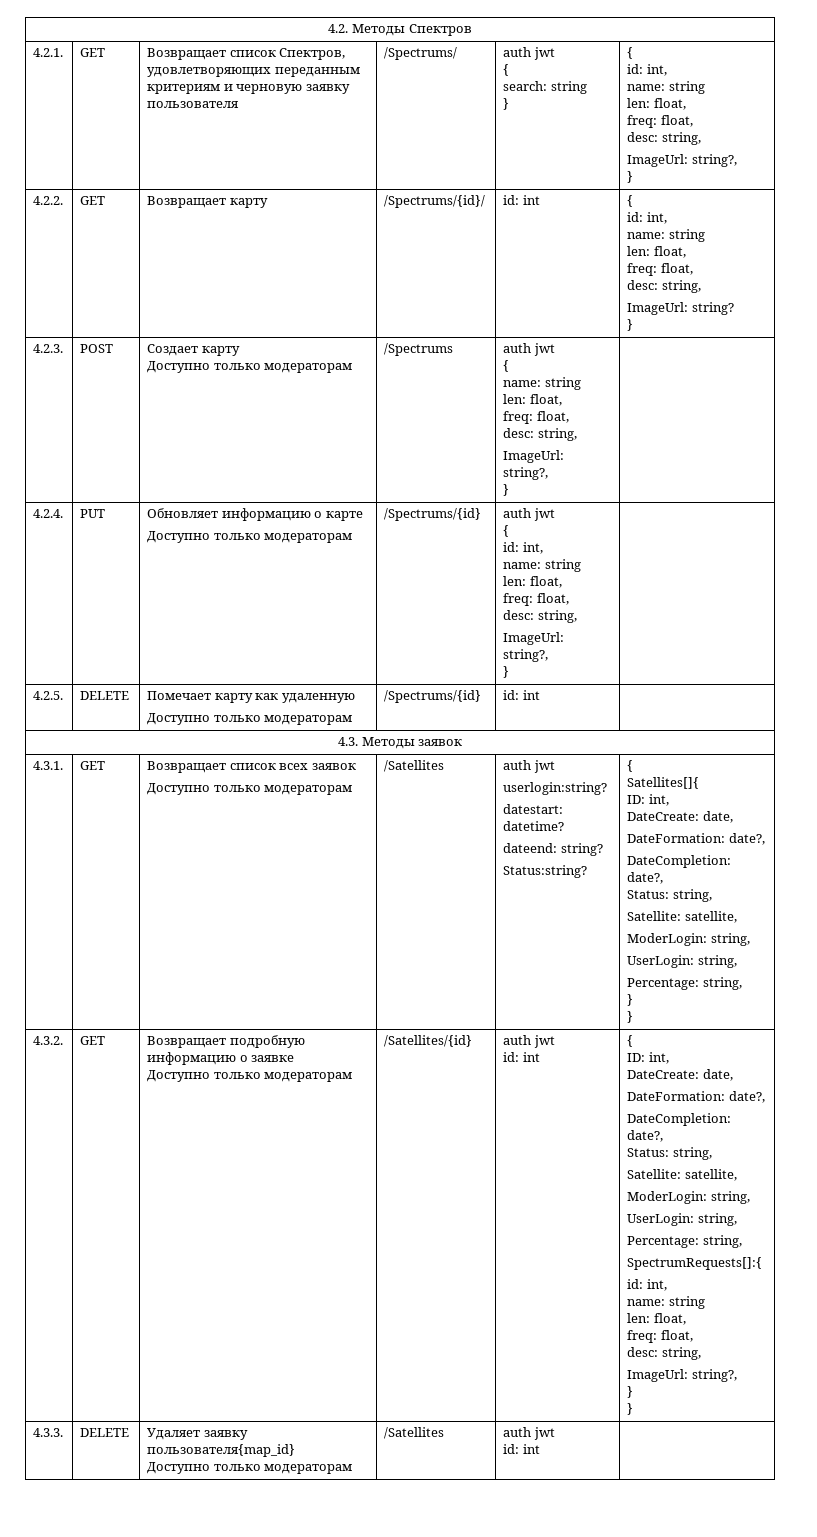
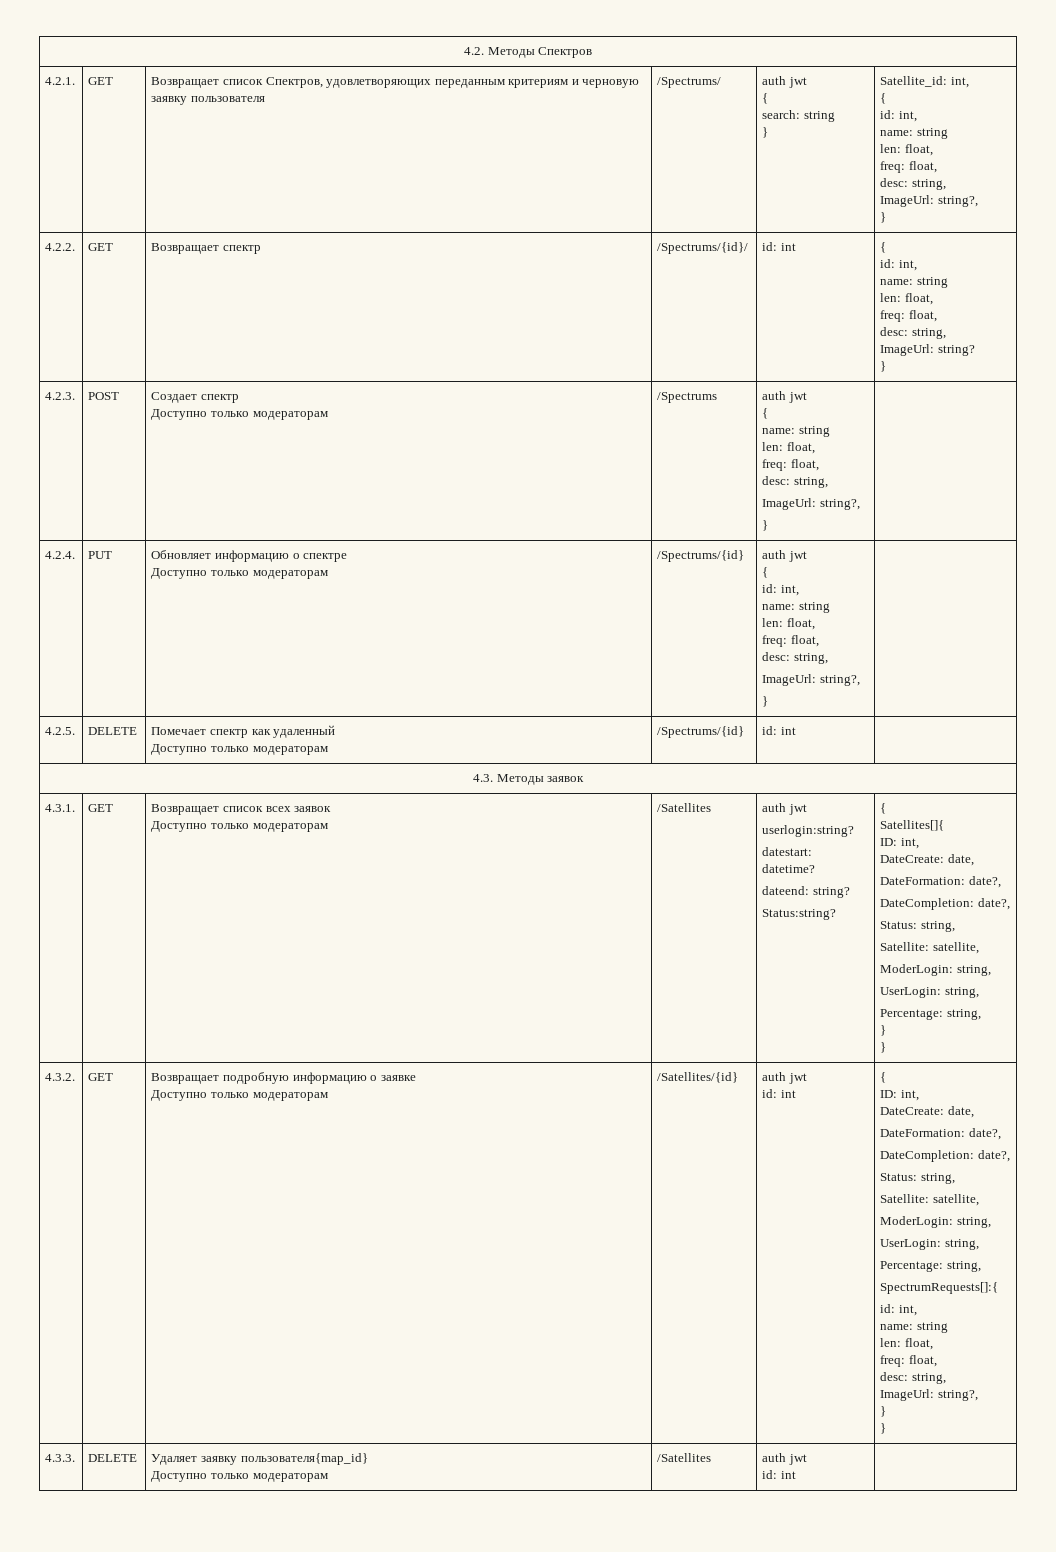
  4.2.1. | GET | Возвращает список Спектров, удовлетворяющих переданным критериям и черновую заявку пользователя | /Spectrums/ | auth jwt
  {
  search: string
- } | {
+ } | Satellite_id: int,
+ {
- 4.2.2. | GET | Возвращает карту | /Spectrums/{id}/ | id: int | {
+ 4.2.2. | GET | Возвращает спектр | /Spectrums/{id}/ | id: int | {
- 4.2.3. | POST | Создает карту
+ 4.2.3. | POST | Создает спектр
- 4.2.4. | PUT | Обновляет информацию о карте
+ 4.2.4. | PUT | Обновляет информацию о спектре
- 4.2.5. | DELETE | Помечает карту как удаленную
+ 4.2.5. | DELETE | Помечает спектр как удаленный

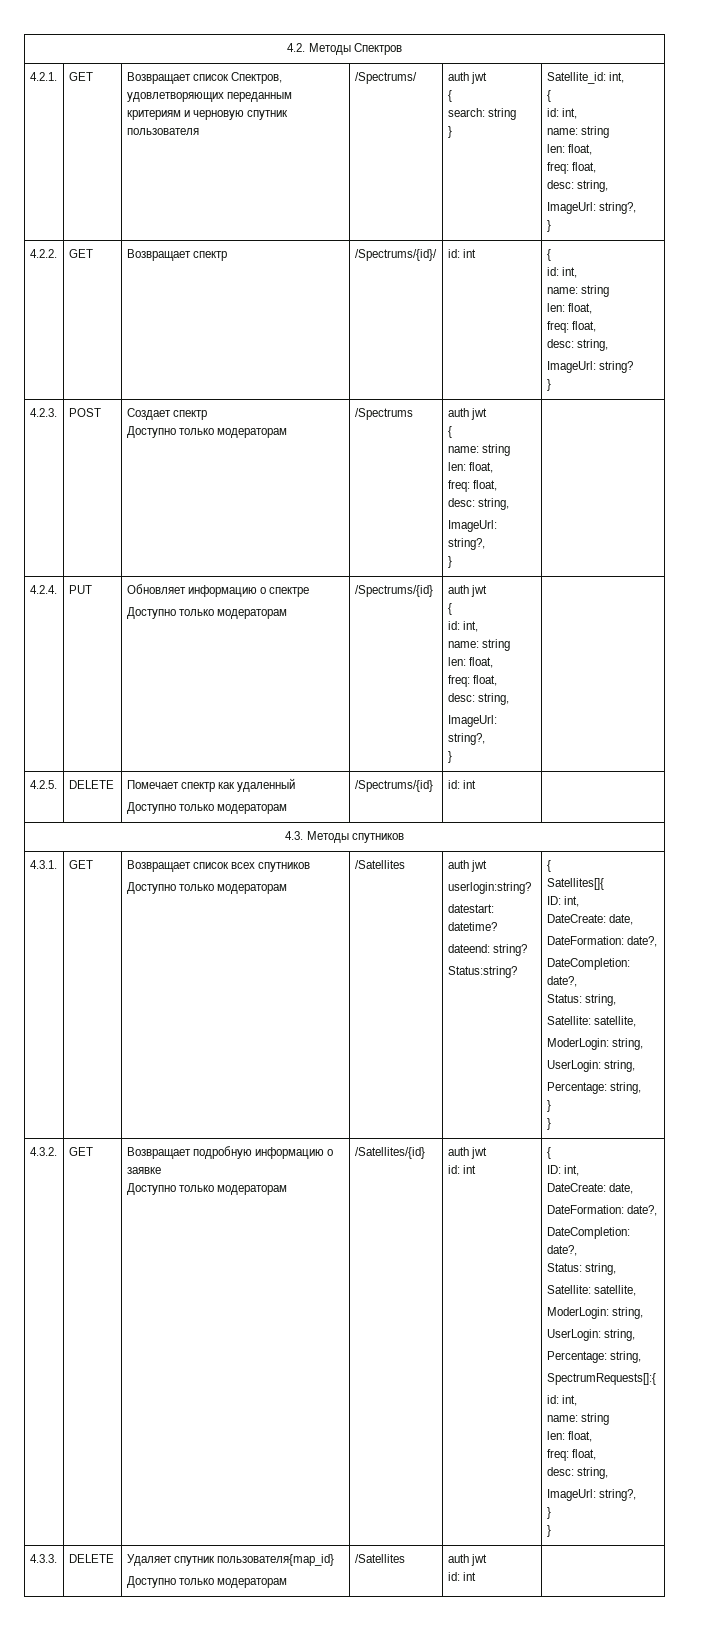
- 4.2.1. | GET | Возвращает список Спектров, удовлетворяющих переданным критериям и черновую заявку пользователя | /Spectrums/ | auth jwt
+ 4.2.1. | GET | Возвращает список Спектров, удовлетворяющих переданным критериям и черновую спутник пользователя | /Spectrums/ | auth jwt
- 4.3. Методы заявок
+ 4.3. Методы спутников
- 4.3.1. | GET | Возвращает список всех заявок
+ 4.3.1. | GET | Возвращает список всех спутников
- 4.3.3. | DELETE | Удаляет заявку пользователя{map_id}
+ 4.3.3. | DELETE | Удаляет спутник пользователя{map_id}

